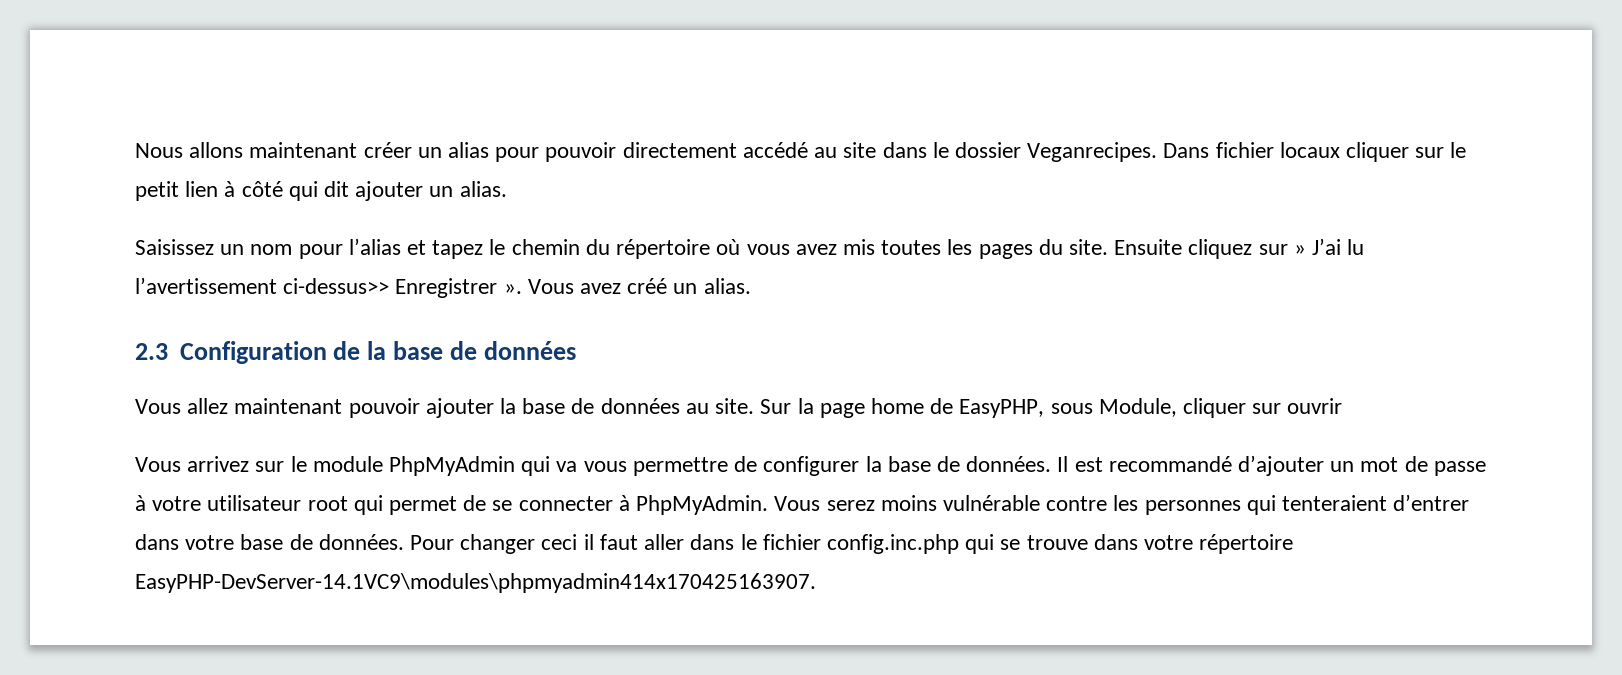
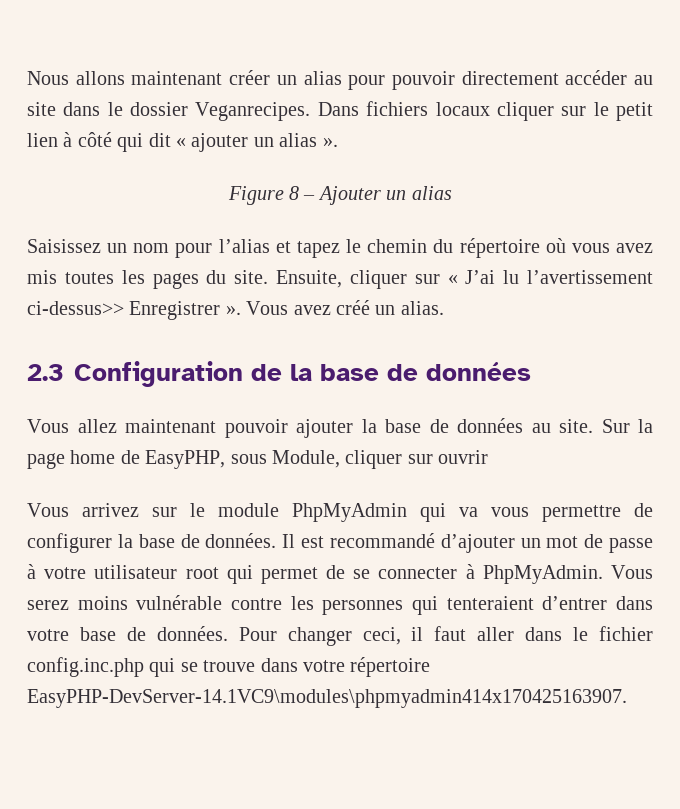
- Nous allons maintenant créer un alias pour pouvoir directement accédé au site dans le dossier Veganrecipes.
+ Nous allons maintenant créer un alias pour pouvoir directement accéder au site dans le dossier Veganrecipes.
- Dans fichier locaux cliquer sur le petit lien à côté qui dit ajouter un alias.
+ Dans fichiers locaux cliquer sur le petit lien à côté qui dit « ajouter un alias ».
+ Figure 8 – Ajouter un alias
- Ensuite cliquez sur » J’ai lu l’avertissement ci-dessus>> Enregistrer ».
+ Ensuite, cliquer sur « J’ai lu l’avertissement ci-dessus>> Enregistrer ».
- Pour changer ceci il faut aller dans le fichier config.inc.php qui se trouve dans votre répertoire EasyPHP-DevServer-14.1VC9\modules\phpmyadmin414x170425163907.
+ Pour changer ceci, il faut aller dans le fichier config.inc.php qui se trouve dans votre répertoire EasyPHP-DevServer-14.1VC9\modules\phpmyadmin414x170425163907.

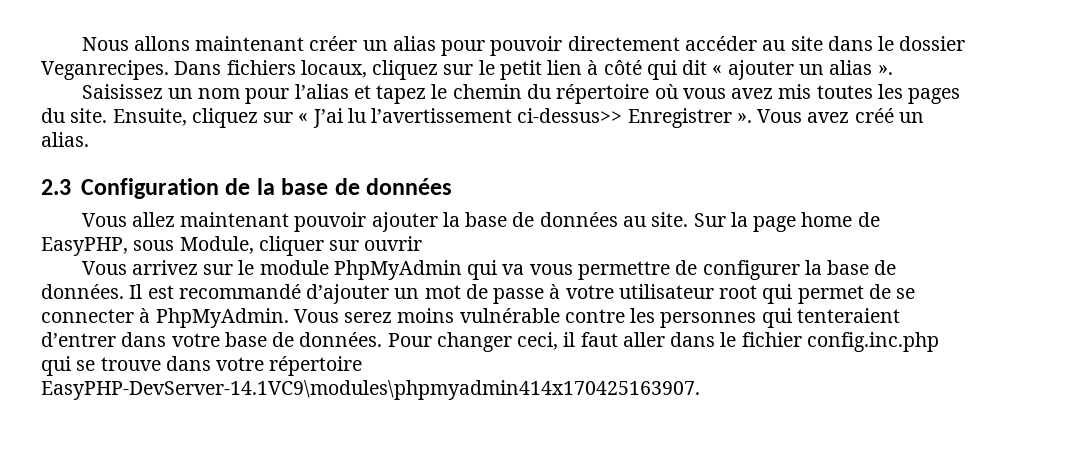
- Dans fichiers locaux cliquer sur le petit lien à côté qui dit « ajouter un alias ».
+ Dans fichiers locaux, cliquez sur le petit lien à côté qui dit « ajouter un alias ».
- Figure 8 – Ajouter un alias
- Ensuite, cliquer sur « J’ai lu l’avertissement ci-dessus>> Enregistrer ».
+ Ensuite, cliquez sur « J’ai lu l’avertissement ci-dessus>> Enregistrer ».

